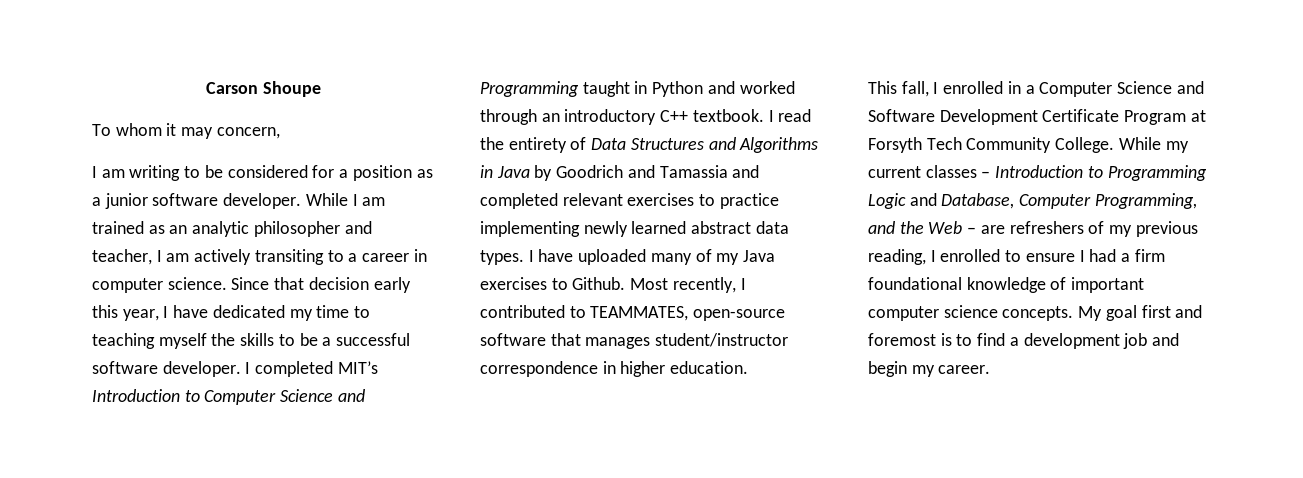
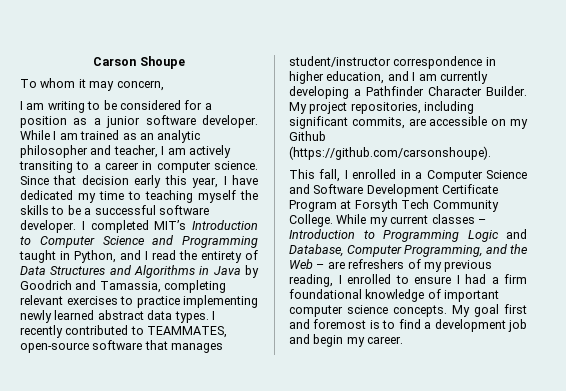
- I completed MIT’s Introduction to Computer Science and Programming taught in Python and worked through an introductory C++ textbook. I read the entirety of Data Structures and Algorithms in Java by Goodrich and Tamassia and completed relevant exercises to practice implementing newly learned abstract data types.
+ I completed MIT’s Introduction to Computer Science and Programming taught in Python, and I read the entirety of Data Structures and Algorithms in Java by Goodrich and Tamassia, completing relevant exercises to practice implementing newly learned abstract data types.
- I have uploaded many of my Java exercises to Github. Most recently, I contributed to TEAMMATES, open-source software that manages student/instructor correspondence in higher education.
+ I recently contributed to TEAMMATES, open-source software that manages student/instructor correspondence in higher education, and I am currently developing a Pathfinder Character Builder. My project repositories, including significant commits, are accessible on my Github (https://github.com/carsonshoupe).

